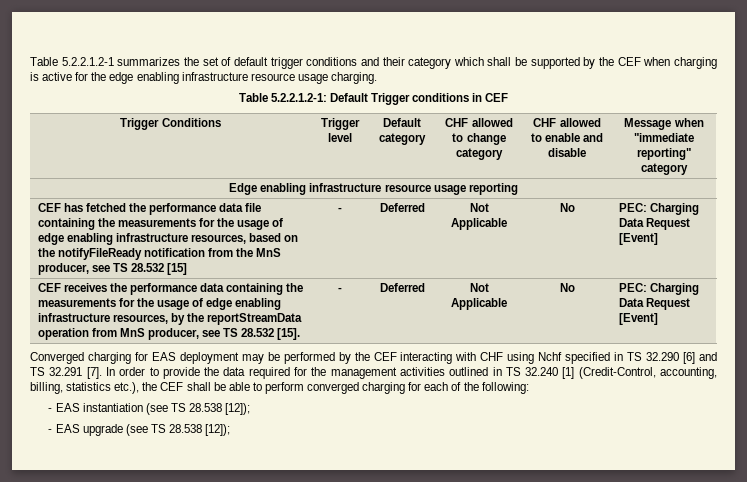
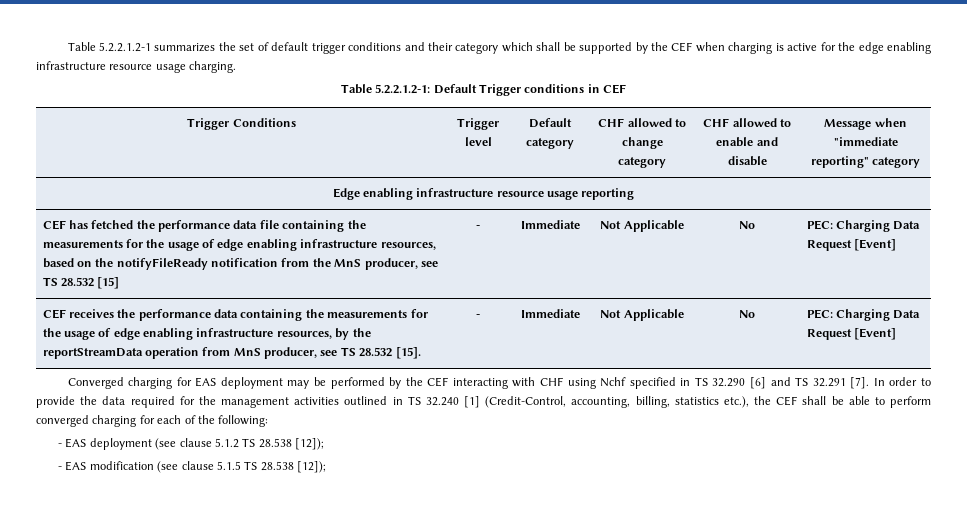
- CEF has fetched the performance data file containing the measurements for the usage of edge enabling infrastructure resources, based on the notifyFileReady notification from the MnS producer, see TS 28.532 [15] | - | Deferred
+ CEF has fetched the performance data file containing the measurements for the usage of edge enabling infrastructure resources, based on the notifyFileReady notification from the MnS producer, see TS 28.532 [15] | - | Immediate
- CEF receives the performance data containing the measurements for the usage of edge enabling infrastructure resources, by the reportStreamData operation from MnS producer, see TS 28.532 [15]. | - | Deferred | Not Applicable | No | PEC: Charging Data Request [Event]
+ CEF receives the performance data containing the measurements for the usage of edge enabling infrastructure resources, by the reportStreamData operation from MnS producer, see TS 28.532 [15]. | - | Immediate | Not Applicable | No | PEC: Charging Data Request [Event]
- - EAS instantiation (see TS 28.538 [12]);
+ - EAS deployment (see clause 5.1.2 TS 28.538 [12]);
- - EAS upgrade (see TS 28.538 [12]);
+ - EAS modification (see clause 5.1.5 TS 28.538 [12]);

